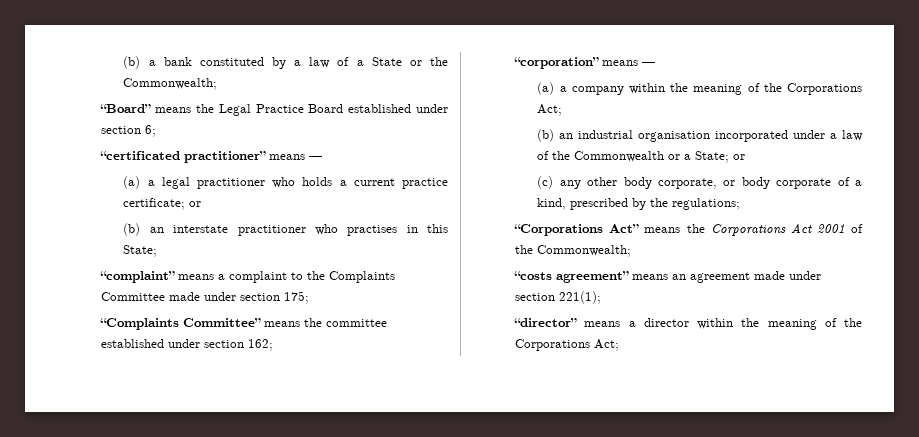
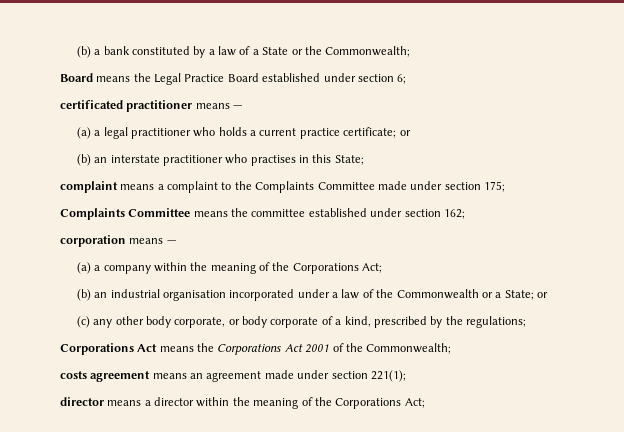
- “Board” means the Legal Practice Board established under section 6;
+ Board means the Legal Practice Board established under section 6;
- “certificated practitioner” means —
+ certificated practitioner means —
- “complaint” means a complaint to the Complaints Committee made under section 175;
+ complaint means a complaint to the Complaints Committee made under section 175;
- “Complaints Committee” means the committee established under section 162;
+ Complaints Committee means the committee established under section 162;
- “corporation” means —
+ corporation means —
- “Corporations Act” means the Corporations Act 2001 of the Commonwealth;
+ Corporations Act means the Corporations Act 2001 of the Commonwealth;
- “costs agreement” means an agreement made under section 221(1);
+ costs agreement means an agreement made under section 221(1);
- “director” means a director within the meaning of the Corporations Act;
+ director means a director within the meaning of the Corporations Act;

